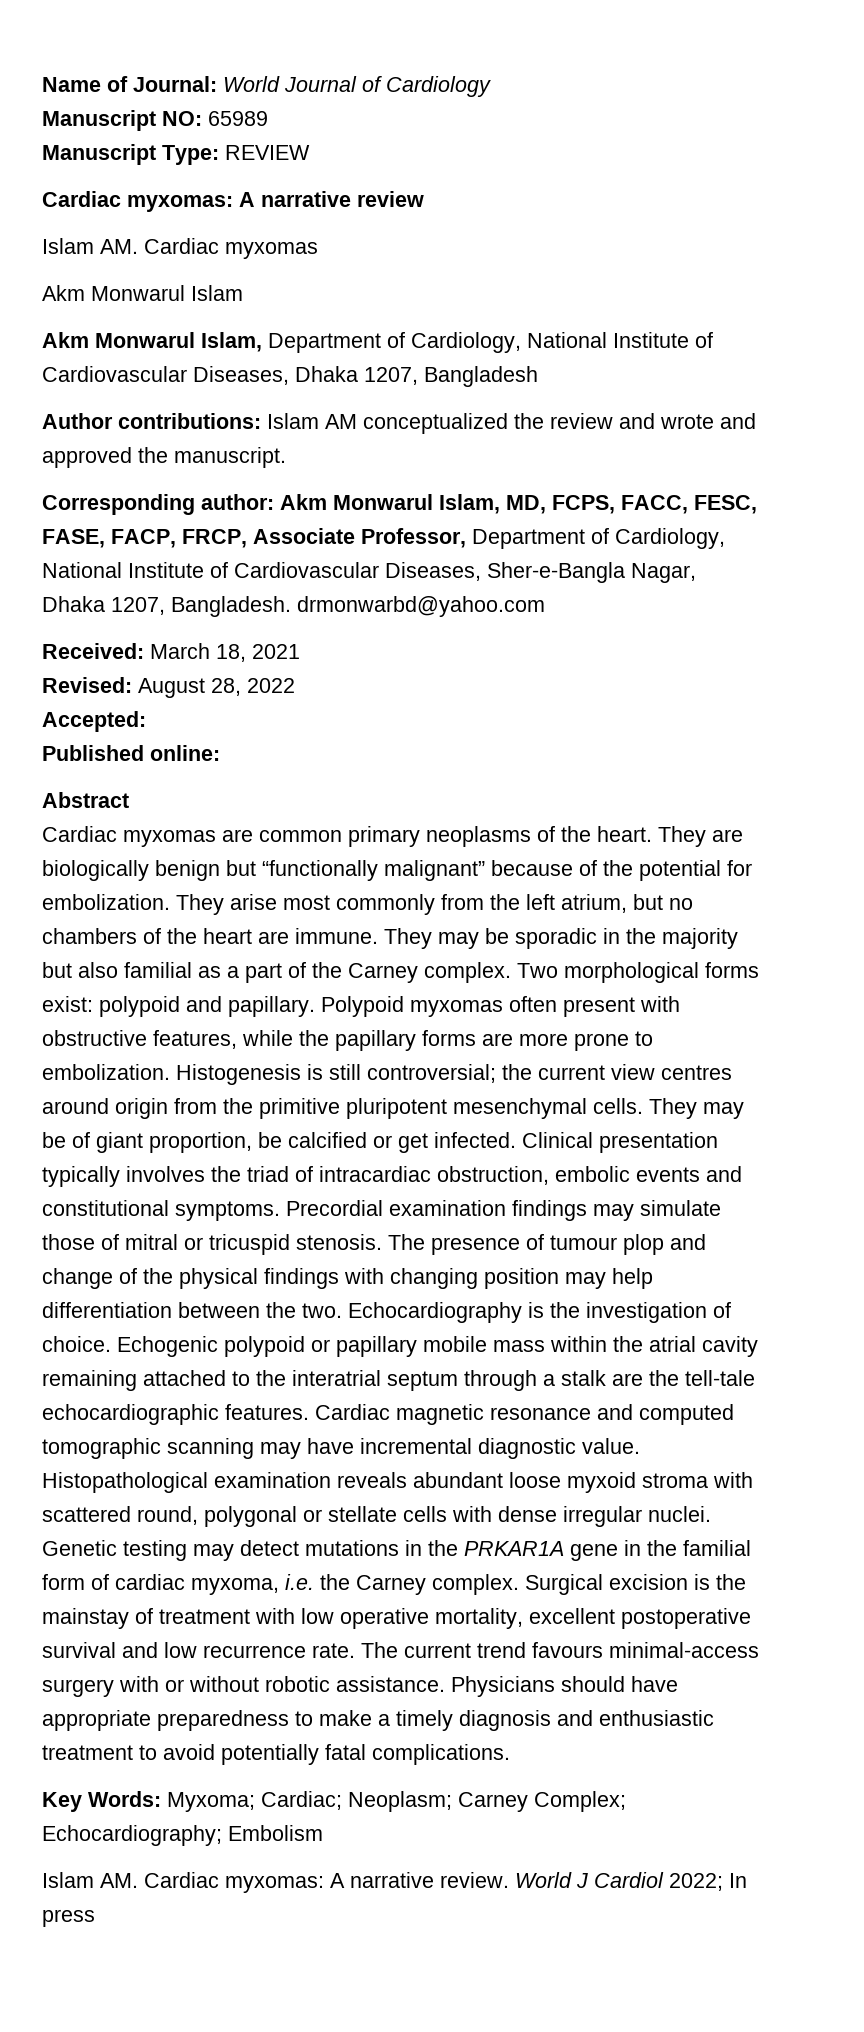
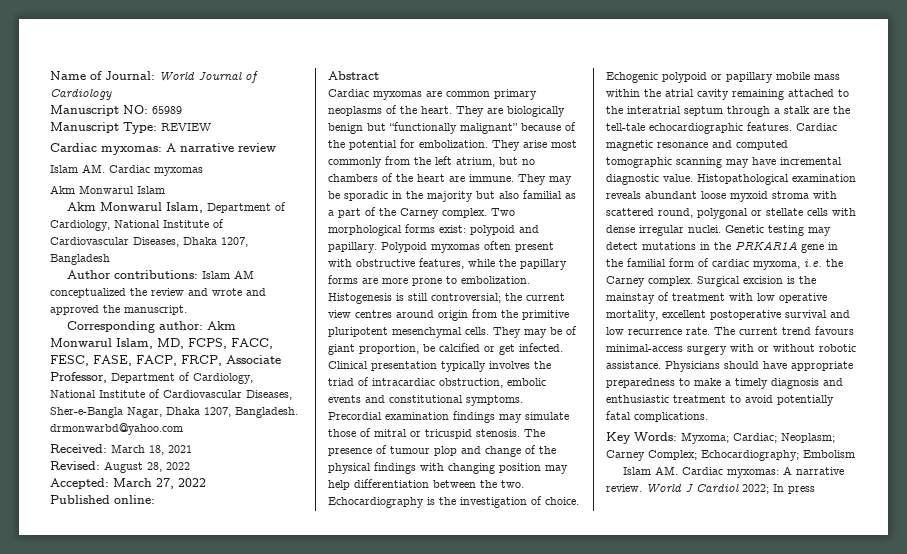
- Accepted:
+ Accepted: March 27, 2022

